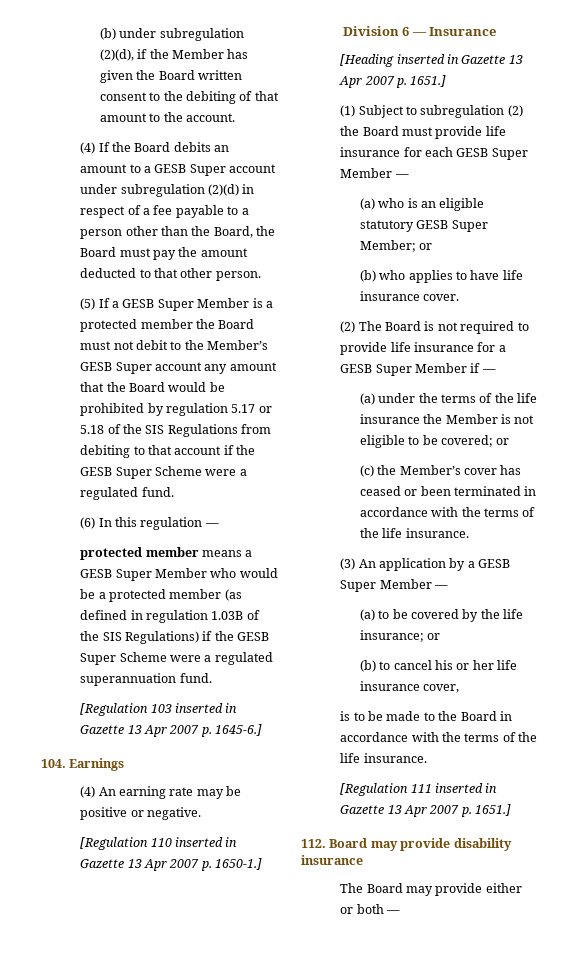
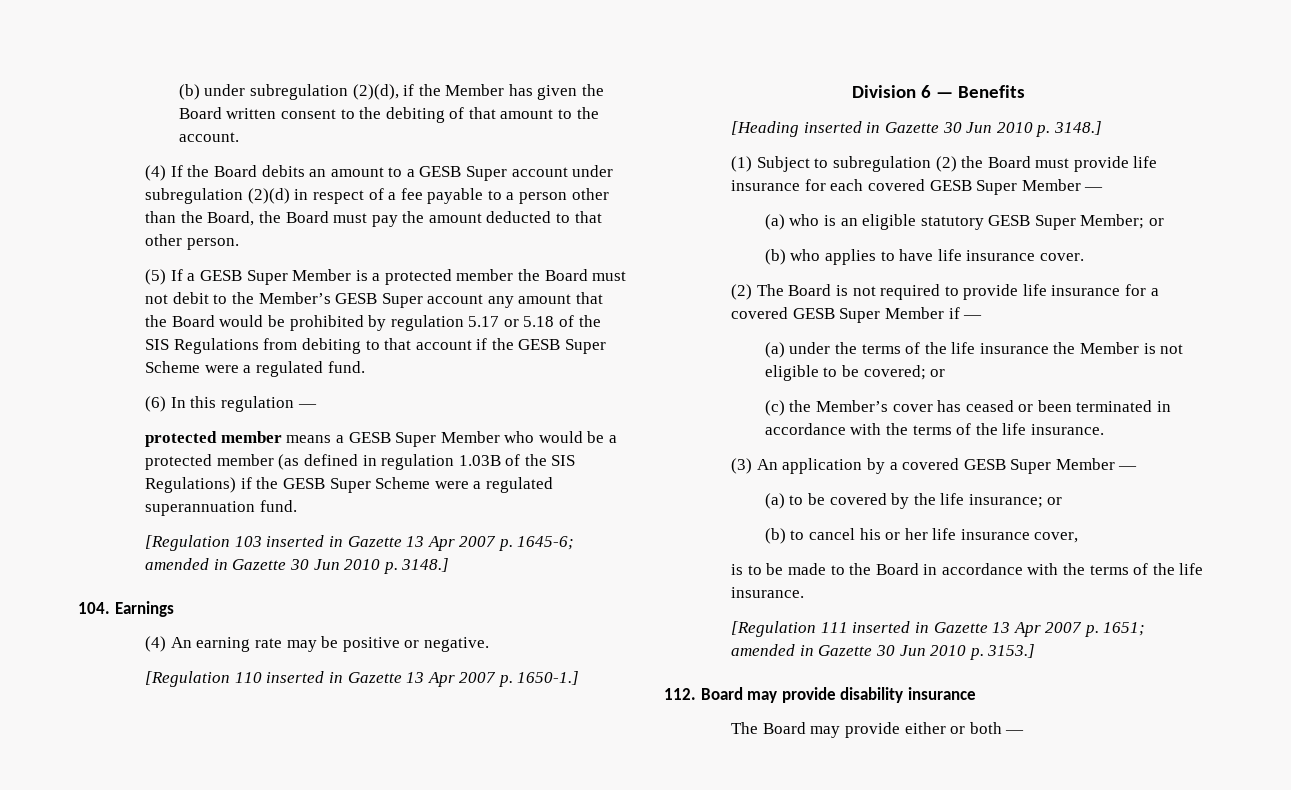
- [Regulation 103 inserted in Gazette 13 Apr 2007 p. 1645-6.]
+ [Regulation 103 inserted in Gazette 13 Apr 2007 p. 1645-6; amended in Gazette 30 Jun 2010 p. 3148.]
- Division 6 — Insurance
+ Division 6 — Benefits
- [Heading inserted in Gazette 13 Apr 2007 p. 1651.]
+ [Heading inserted in Gazette 30 Jun 2010 p. 3148.]
- (1) Subject to subregulation (2) the Board must provide life insurance for each GESB Super Member —
+ (1) Subject to subregulation (2) the Board must provide life insurance for each covered GESB Super Member —
- (2) The Board is not required to provide life insurance for a GESB Super Member if —
+ (2) The Board is not required to provide life insurance for a covered GESB Super Member if —
- (3) An application by a GESB Super Member —
+ (3) An application by a covered GESB Super Member —
- [Regulation 111 inserted in Gazette 13 Apr 2007 p. 1651.]
+ [Regulation 111 inserted in Gazette 13 Apr 2007 p. 1651; amended in Gazette 30 Jun 2010 p. 3153.]

